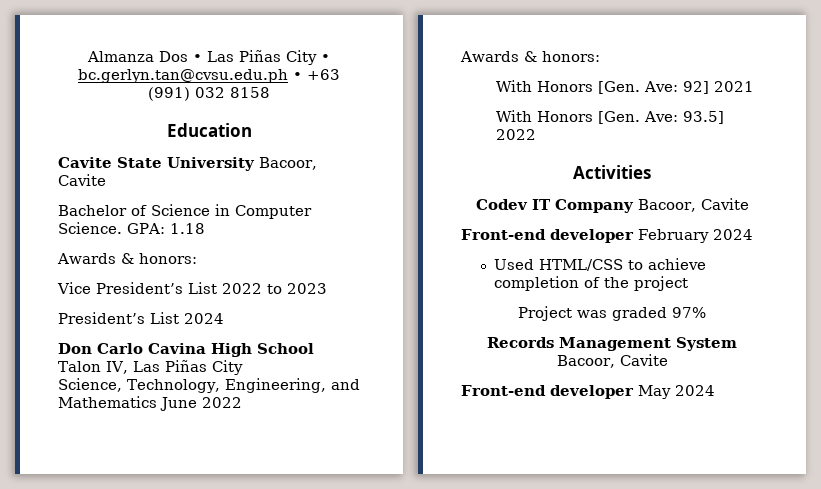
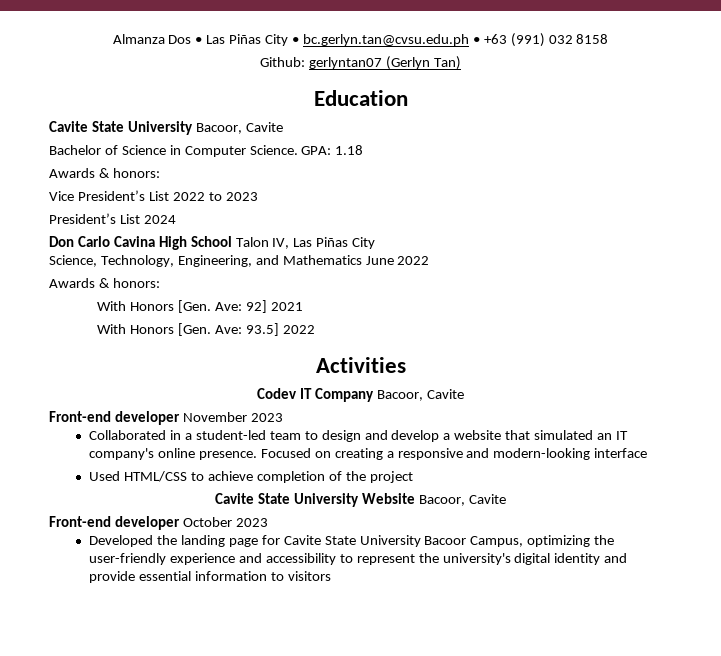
+ Github: gerlyntan07 (Gerlyn Tan)
- Front-end developer February 2024
+ Front-end developer November 2023
+ Collaborated in a student-led team to design and develop a website that simulated an IT company's online presence. Focused on creating a responsive and modern-looking interface
- Project was graded 97%
- Records Management System Bacoor, Cavite
- Front-end developer May 2024
+ Cavite State University Website Bacoor, Cavite
+ Front-end developer October 2023
+ Developed the landing page for Cavite State University Bacoor Campus, optimizing the user-friendly experience and accessibility to represent the university's digital identity and provide essential information to visitors

